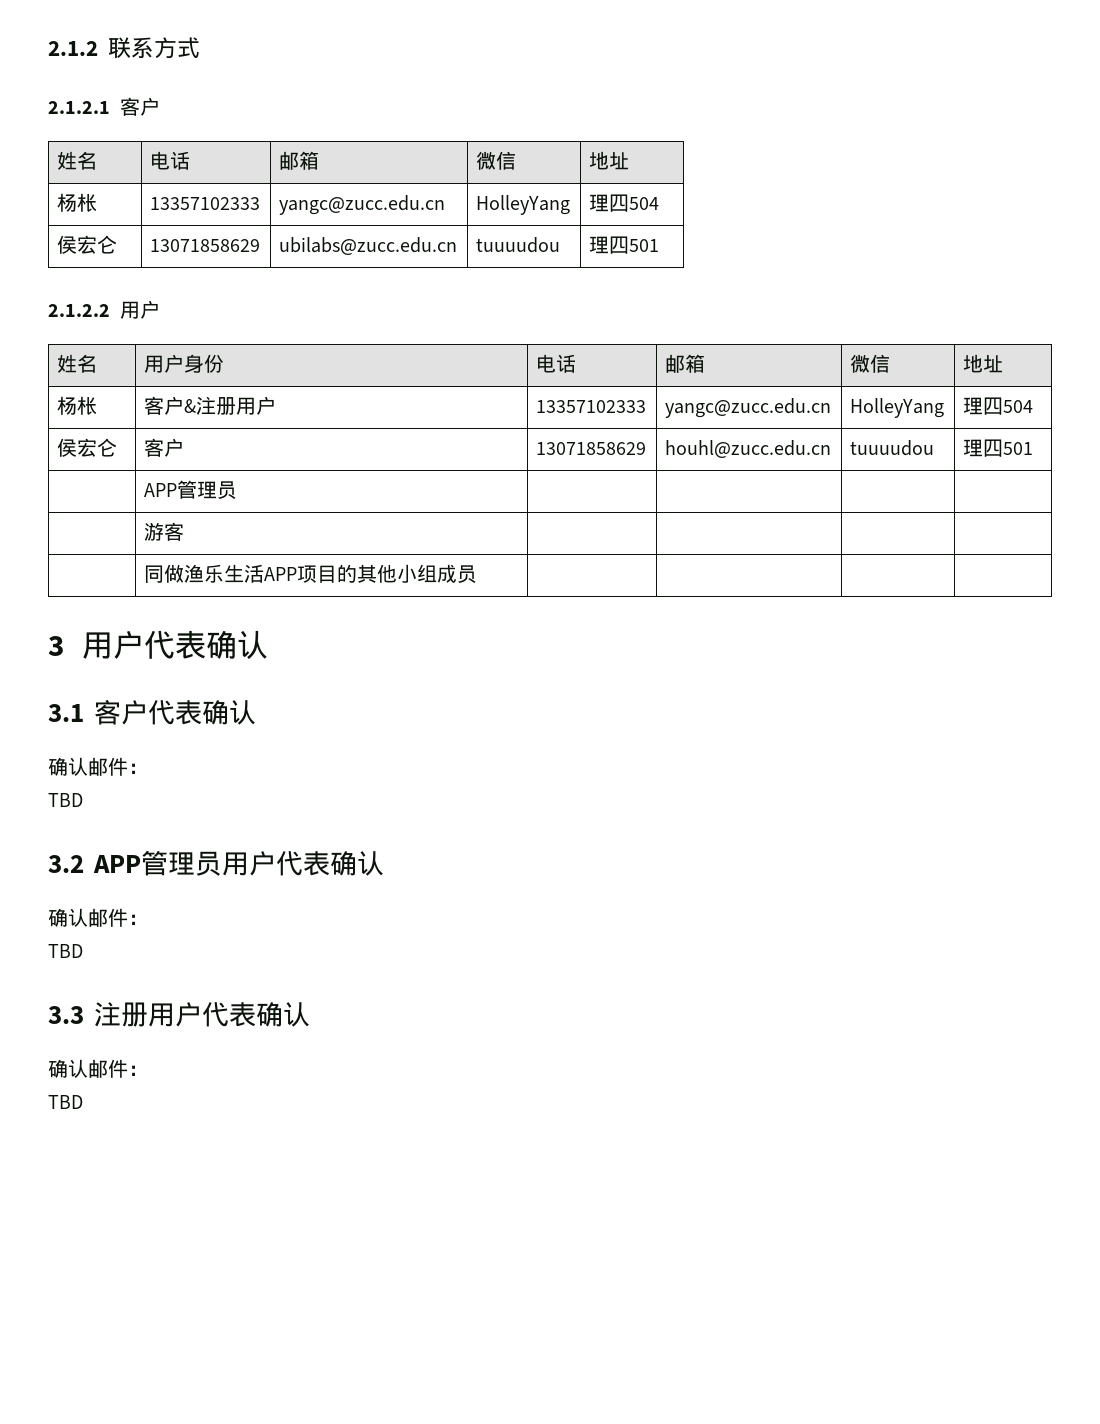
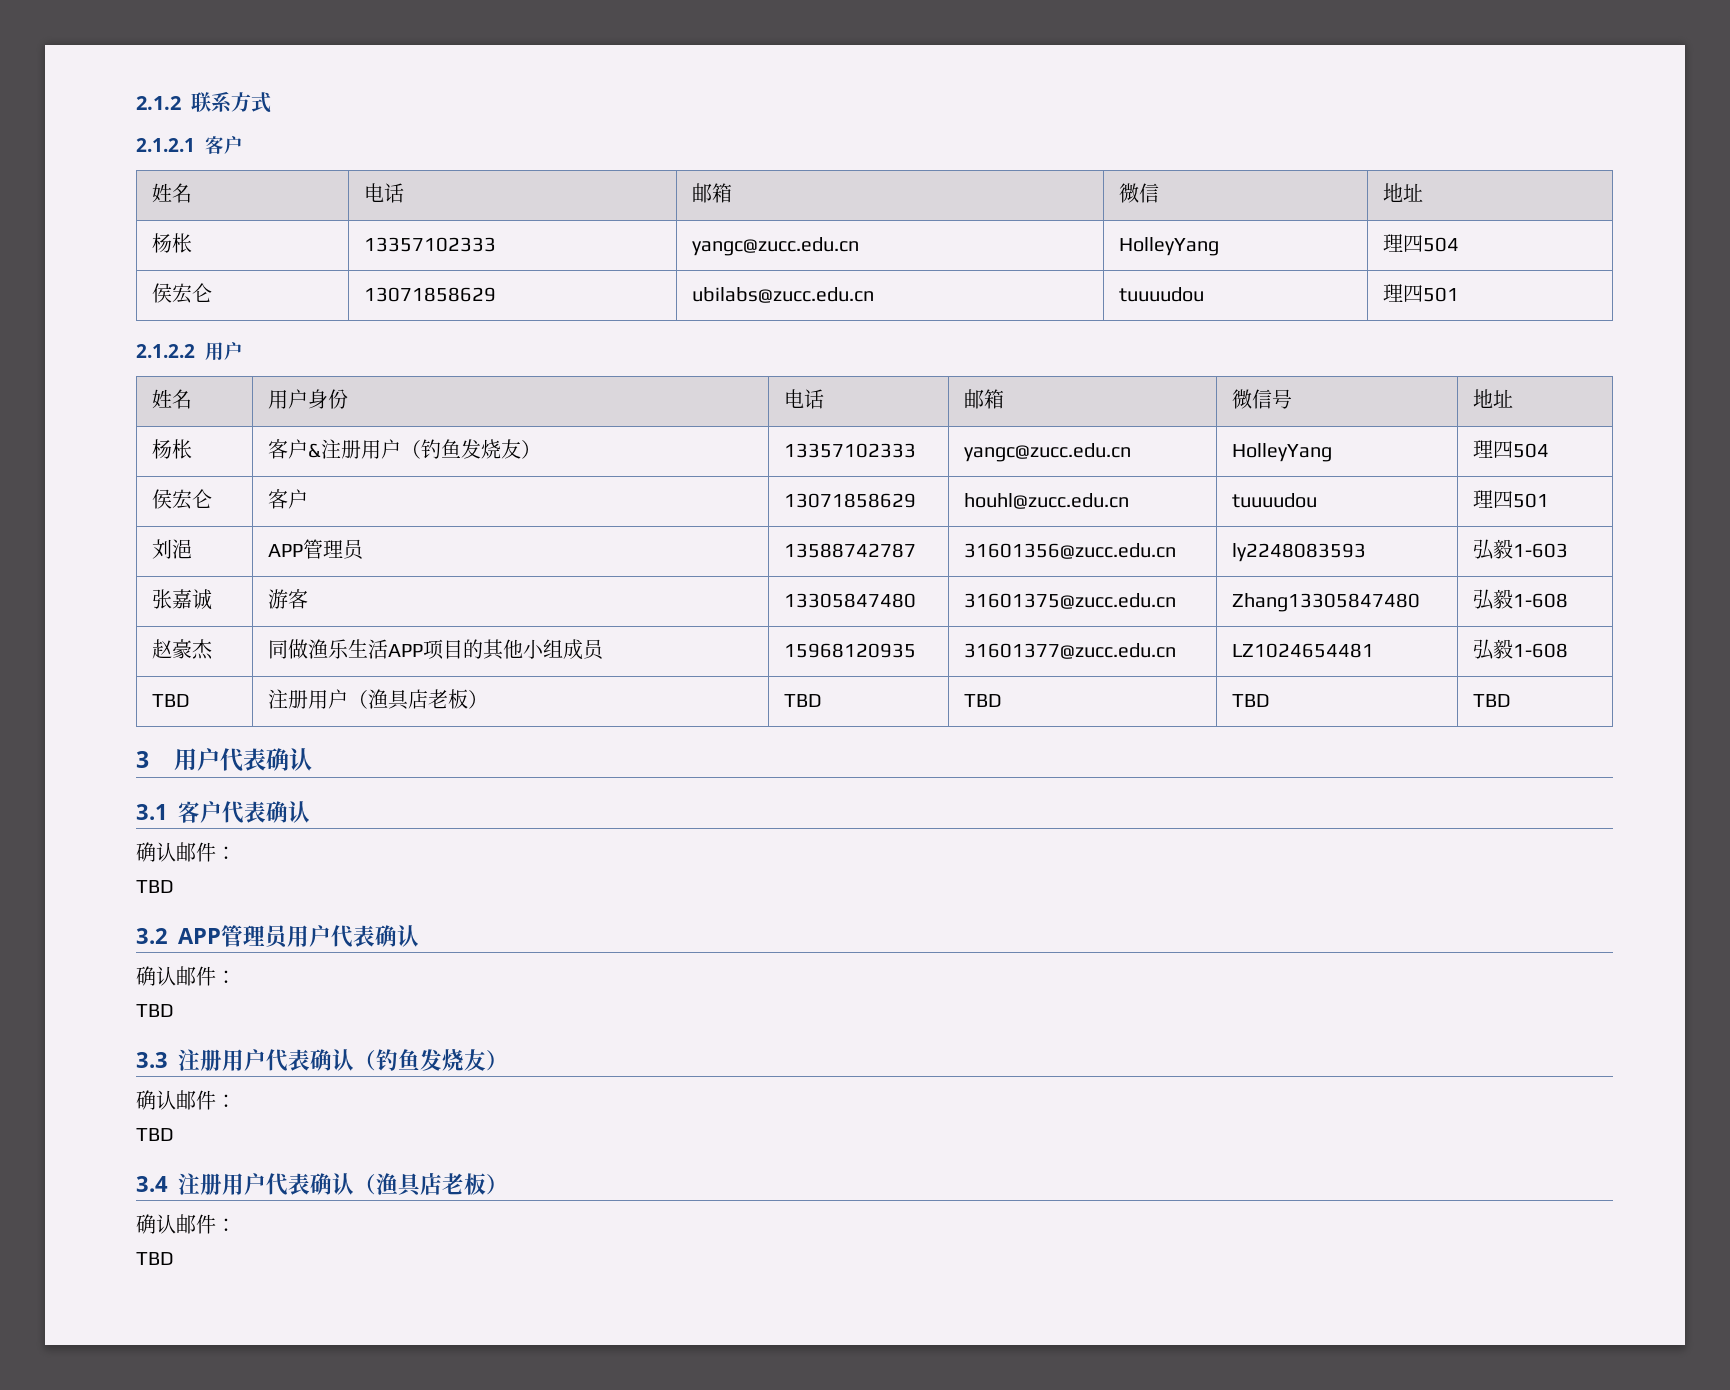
- 姓名 | 用户身份 | 电话 | 邮箱 | 微信 | 地址
+ 姓名 | 用户身份 | 电话 | 邮箱 | 微信号 | 地址
- 杨枨 | 客户&注册用户 | 13357102333 | yangc@zucc.edu.cn | HolleyYang | 理四504
+ 杨枨 | 客户&注册用户（钓鱼发烧友） | 13357102333 | yangc@zucc.edu.cn | HolleyYang | 理四504
- | APP管理员 | | | |
- | 游客 | | | |
- | 同做渔乐生活APP项目的其他小组成员 | | | |
+ 刘浥 | APP管理员 | 13588742787 | 31601356@zucc.edu.cn | ly2248083593 | 弘毅1-603
+ 张嘉诚 | 游客 | 13305847480 | 31601375@zucc.edu.cn | Zhang13305847480 | 弘毅1-608
+ 赵豪杰 | 同做渔乐生活APP项目的其他小组成员 | 15968120935 | 31601377@zucc.edu.cn | LZ1024654481 | 弘毅1-608
+ TBD | 注册用户（渔具店老板） | TBD | TBD | TBD | TBD
- 3.3注册用户代表确认
+ 3.3注册用户代表确认（钓鱼发烧友）
+ 确认邮件：
+ TBD
+ 3.4注册用户代表确认（渔具店老板）

